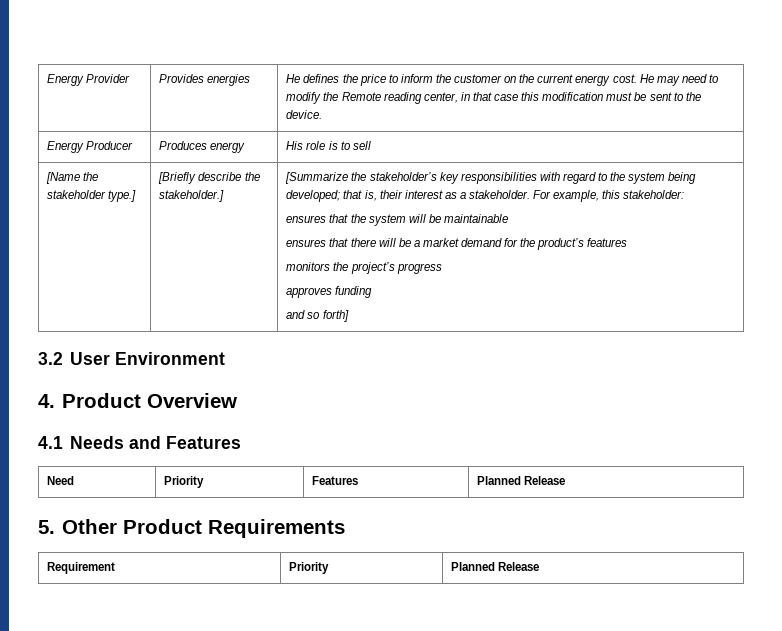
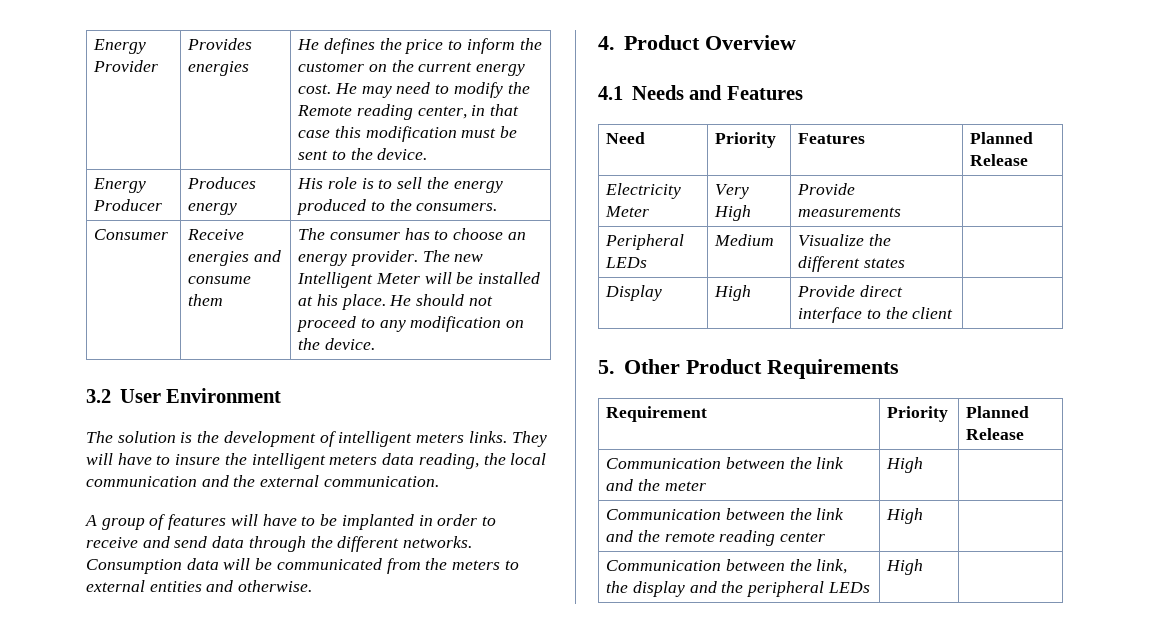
- Energy Producer | Produces energy | His role is to sell
- [Name the stakeholder type.] | [Briefly describe the stakeholder.] | [Summarize the stakeholder’s key responsibilities with regard to the system being developed; that is, their interest as a stakeholder. For example, this stakeholder:
- ensures that the system will be maintainable
- ensures that there will be a market demand for the product’s features
- monitors the project’s progress
- approves funding
- and so forth]
+ Energy Producer | Produces energy | His role is to sell the energy produced to the consumers.
+ Consumer | Receive energies and consume them | The consumer has to choose an energy provider. The new Intelligent Meter will be installed at his place. He should not proceed to any modification on the device.
  3.2 User Environment
+ The solution is the development of intelligent meters links. They will have to insure the intelligent meters data reading, the local communication and the external communication.
+ A group of features will have to be implanted in order to receive and send data through the different networks. Consumption data will be communicated from the meters to external entities and otherwise.
+ Electricity Meter | Very High | Provide measurements |
+ Peripheral LEDs | Medium | Visualize the different states |
+ Display | High | Provide direct interface to the client |
+ Communication between the link and the meter | High |
+ Communication between the link and the remote reading center | High |
+ Communication between the link, the display and the peripheral LEDs | High |

